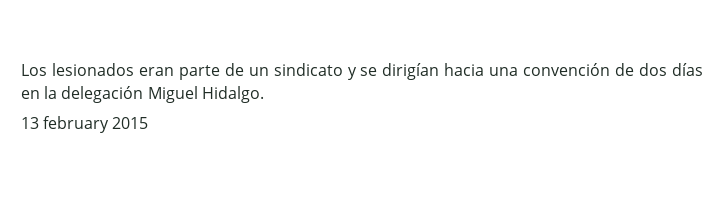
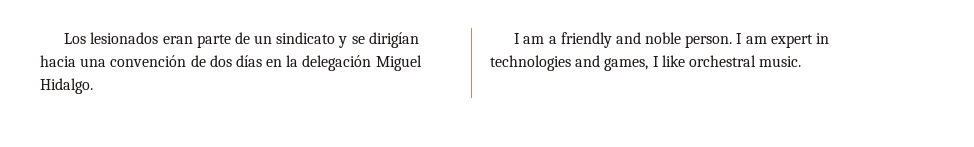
- 13 february 2015
+ I am a friendly and noble person. I am expert in technologies and games, I like orchestral music.

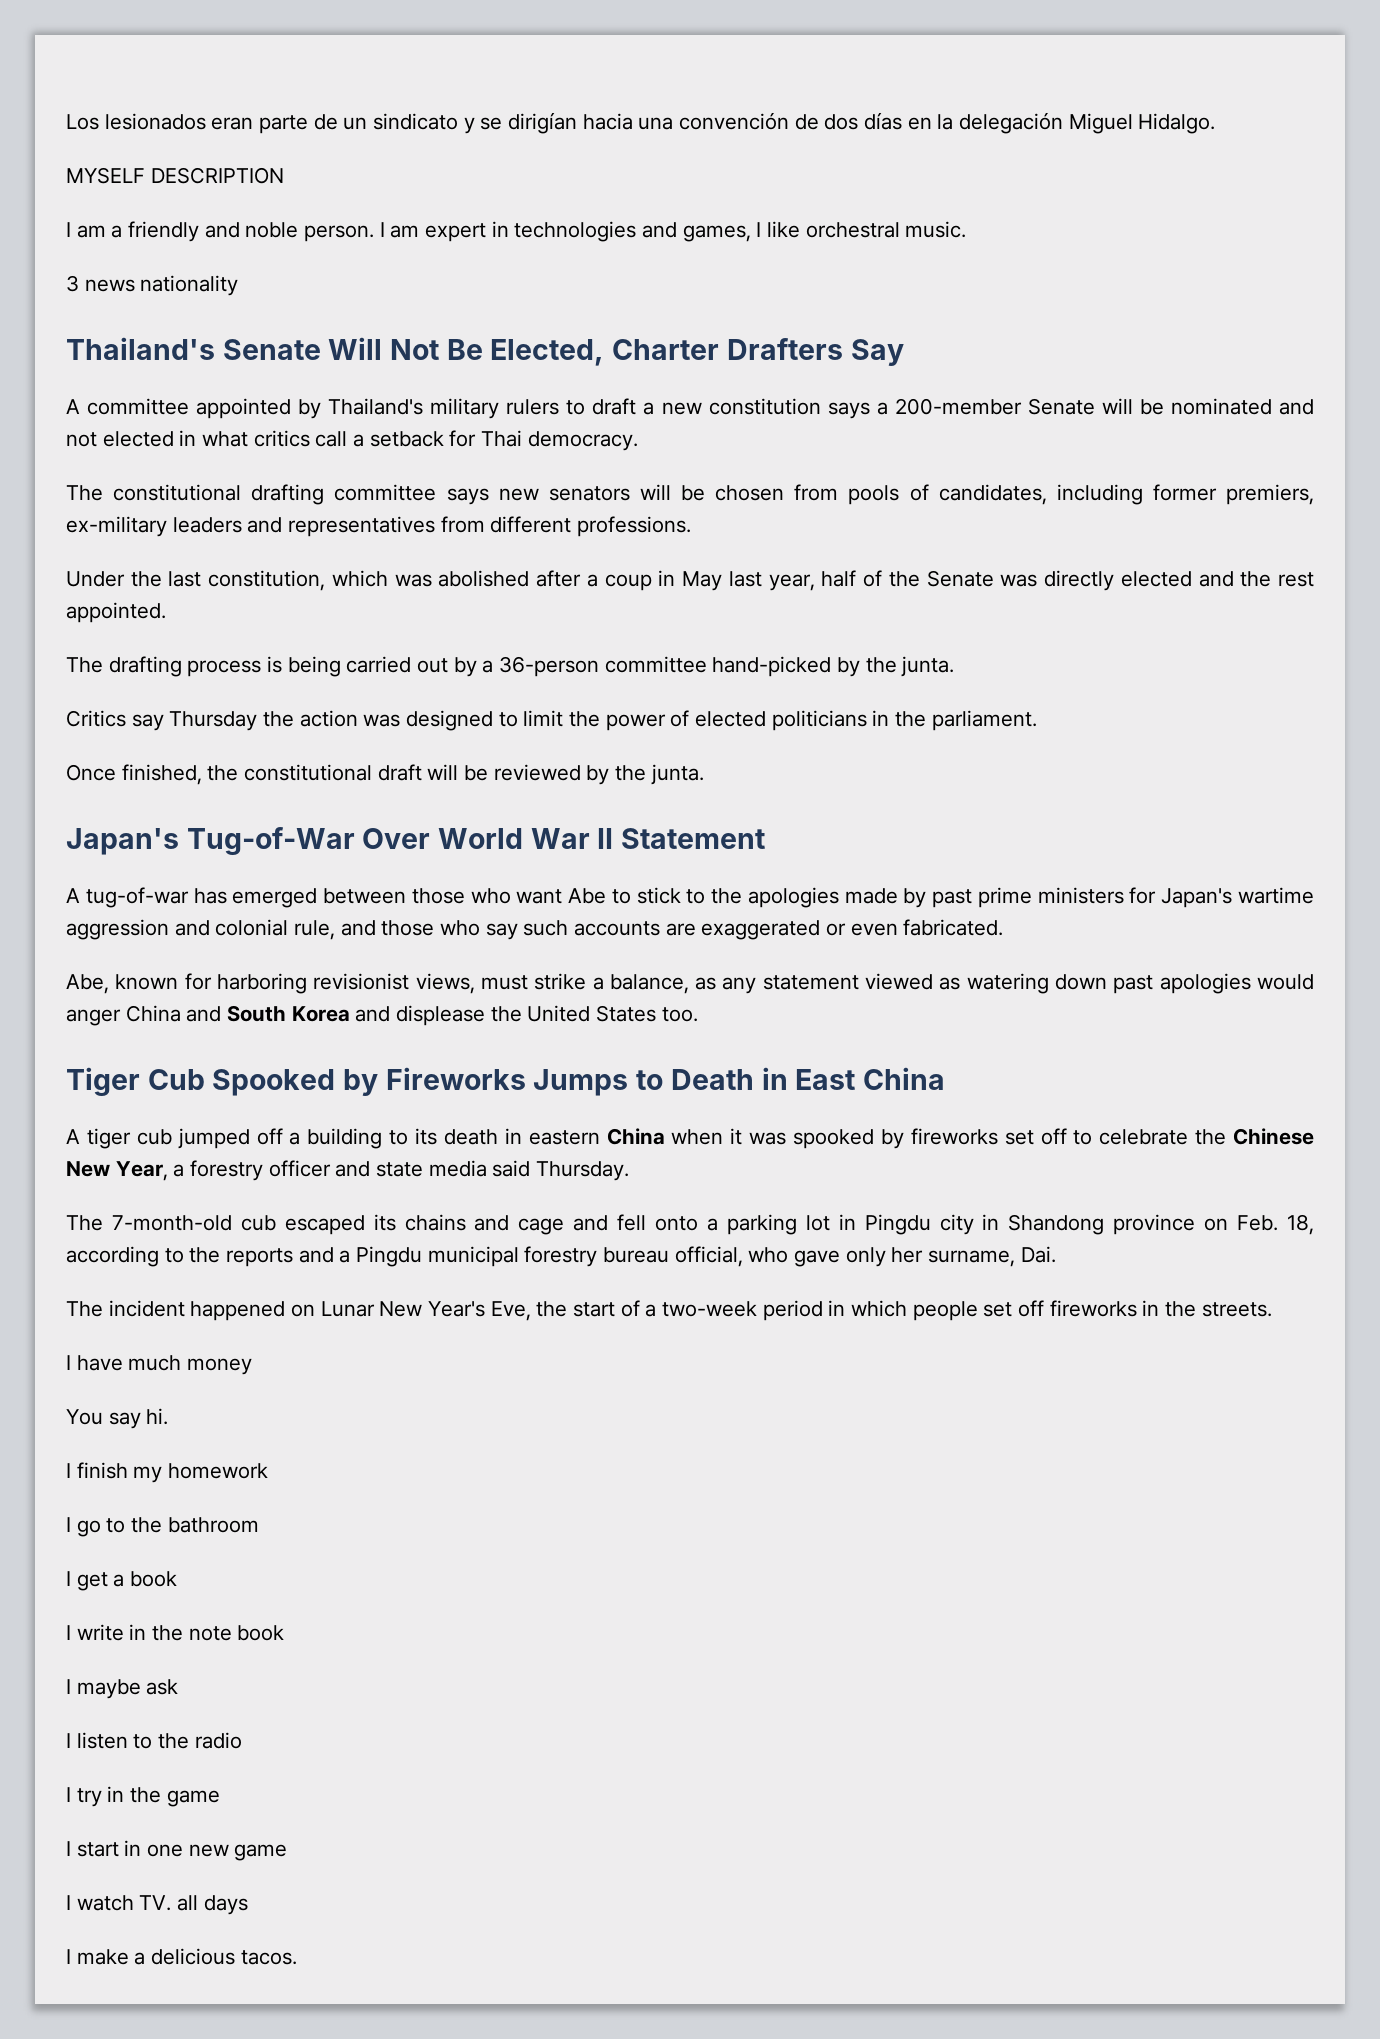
+ MYSELF DESCRIPTION
+ 3 news nationality
+ Thailand's Senate Will Not Be Elected, Charter Drafters Say
+ A committee appointed by Thailand's military rulers to draft a new constitution says a 200-member Senate will be nominated and not elected in what critics call a setback for Thai democracy.
+ The constitutional drafting committee says new senators will be chosen from pools of candidates, including former premiers, ex-military leaders and representatives from different professions.
+ Under the last constitution, which was abolished after a coup in May last year, half of the Senate was directly elected and the rest appointed.
+ The drafting process is being carried out by a 36-person committee hand-picked by the junta.
+ Critics say Thursday the action was designed to limit the power of elected politicians in the parliament.
+ Once finished, the constitutional draft will be reviewed by the junta.
+ Japan's Tug-of-War Over World War II Statement
+ A tug-of-war has emerged between those who want Abe to stick to the apologies made by past prime ministers for Japan's wartime aggression and colonial rule, and those who say such accounts are exaggerated or even fabricated.
+ Abe, known for harboring revisionist views, must strike a balance, as any statement viewed as watering down past apologies would anger China and South Korea and displease the United States too.
+ Tiger Cub Spooked by Fireworks Jumps to Death in East China
+ A tiger cub jumped off a building to its death in eastern China when it was spooked by fireworks set off to celebrate the Chinese New Year, a forestry officer and state media said Thursday.
+ The 7-month-old cub escaped its chains and cage and fell onto a parking lot in Pingdu city in Shandong province on Feb. 18, according to the reports and a Pingdu municipal forestry bureau official, who gave only her surname, Dai.
+ The incident happened on Lunar New Year's Eve, the start of a two-week period in which people set off fireworks in the streets.
+ I have much money
+ You say hi.
+ I finish my homework
+ I go to the bathroom
+ I get a book
+ I write in the note book
+ I maybe ask
+ I listen to the radio
+ I try in the game
+ I start in one new game
+ I watch TV. all days
+ I make a delicious tacos.

